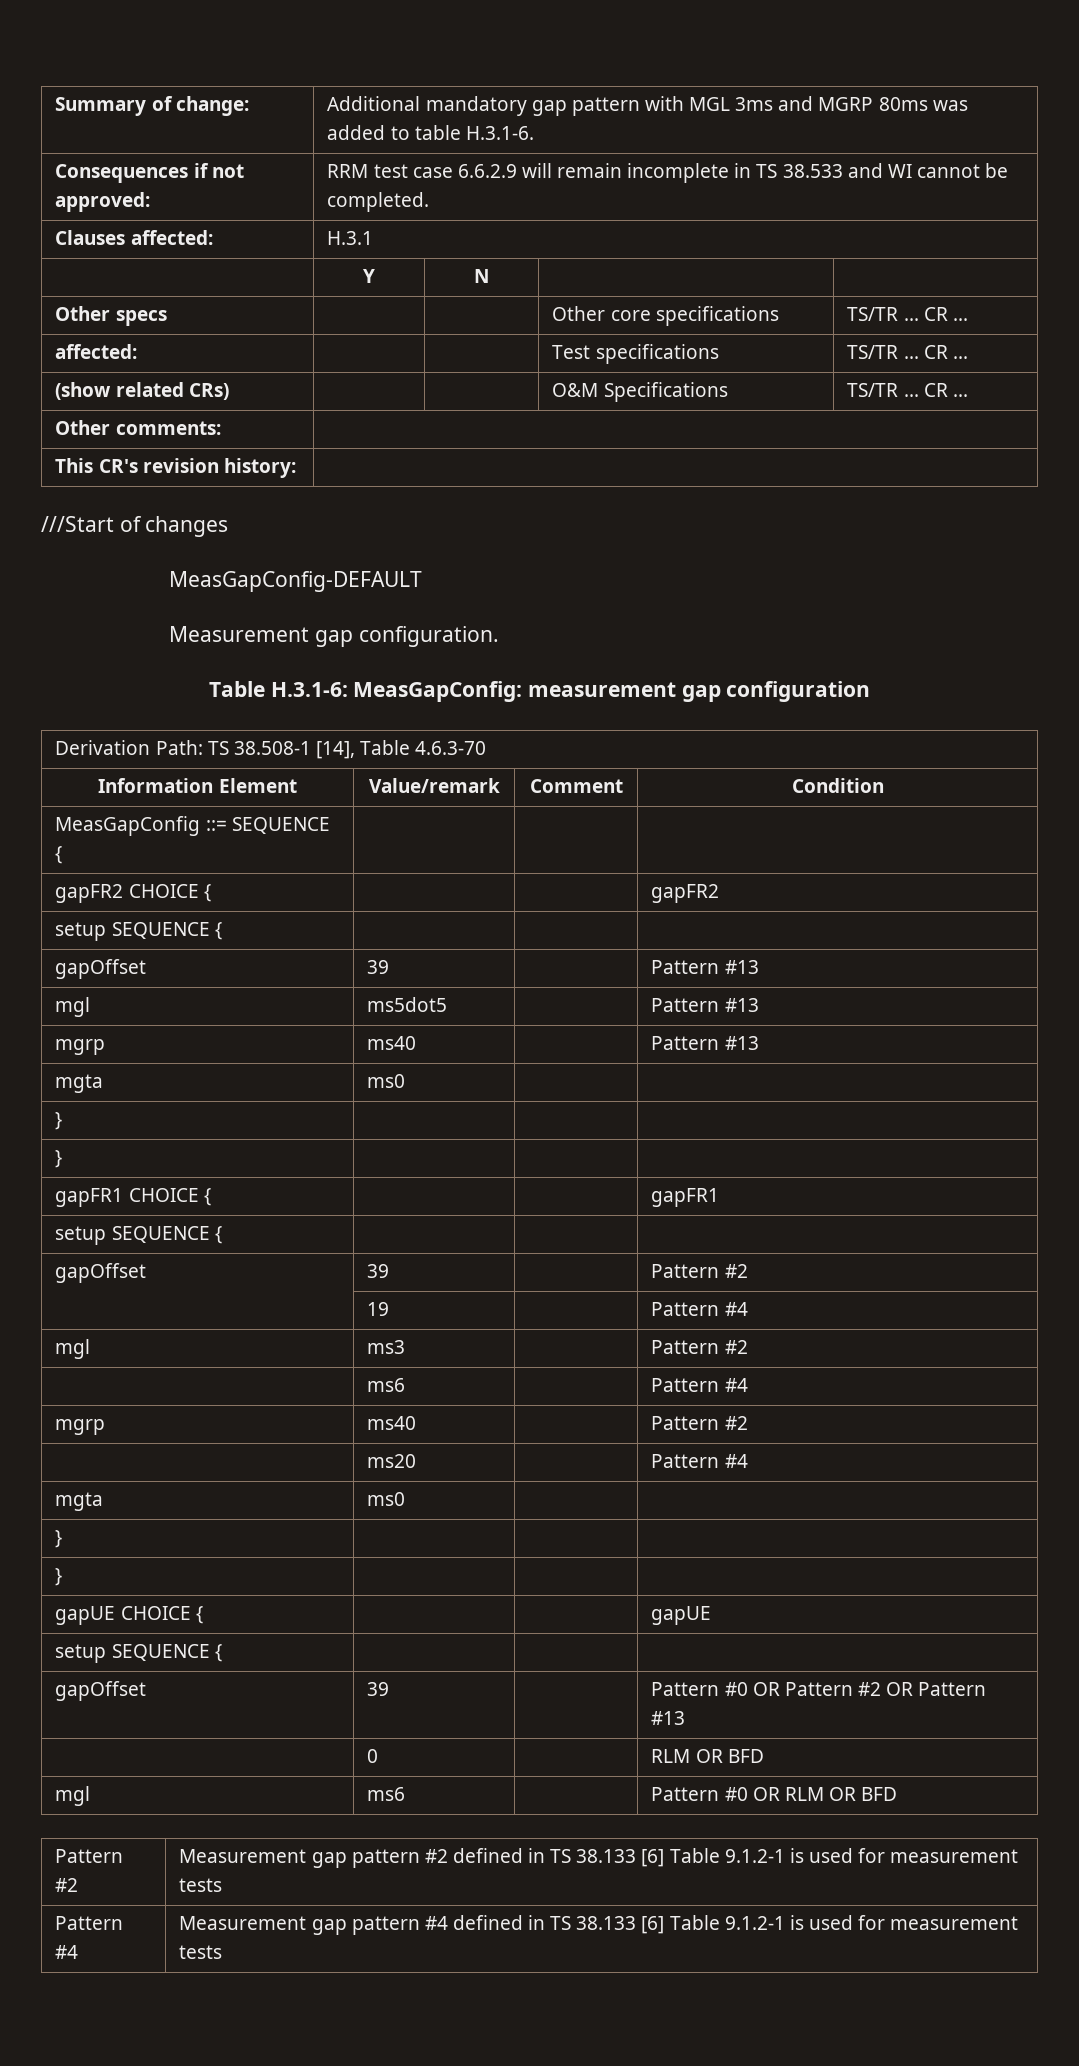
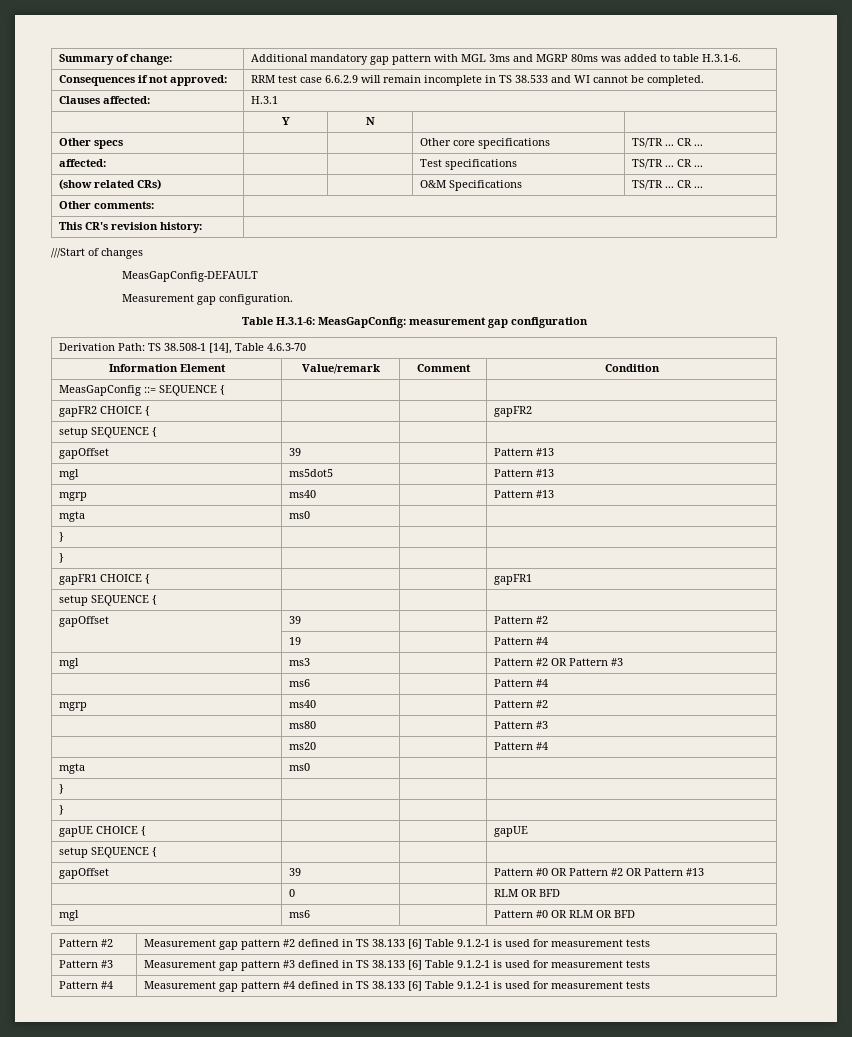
- mgl | ms3 | | Pattern #2
+ mgl | ms3 | | Pattern #2 OR Pattern #3
+ | ms80 | | Pattern #3
+ Pattern #3 | Measurement gap pattern #3 defined in TS 38.133 [6] Table 9.1.2-1 is used for measurement tests

